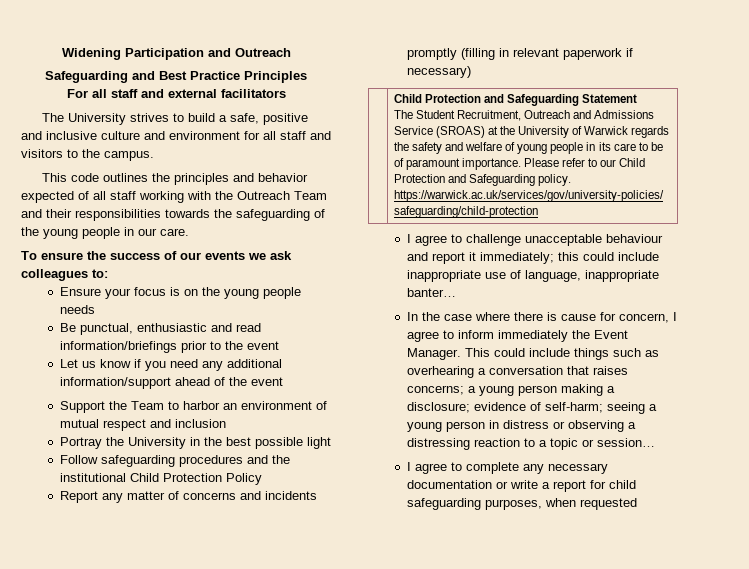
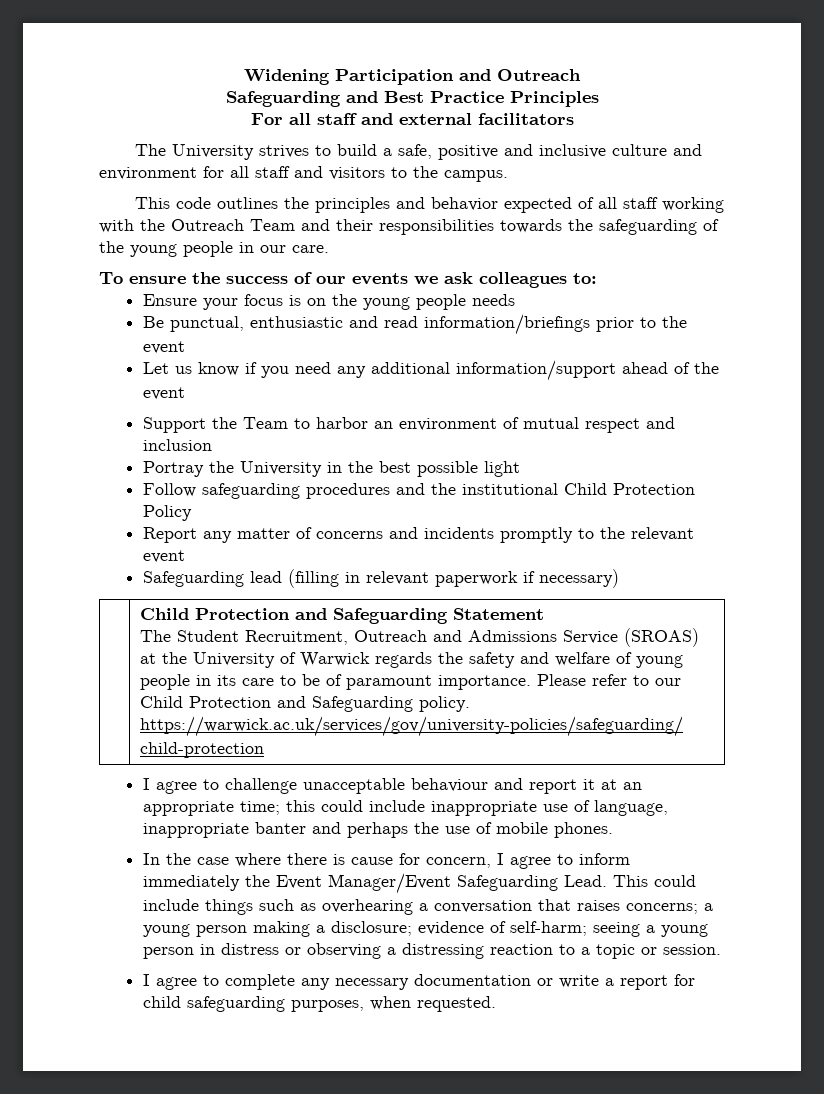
- Report any matter of concerns and incidents promptly (filling in relevant paperwork if necessary)
+ Report any matter of concerns and incidents promptly to the relevant event
+ Safeguarding lead (filling in relevant paperwork if necessary)
- I agree to challenge unacceptable behaviour and report it immediately; this could include inappropriate use of language, inappropriate banter…
+ I agree to challenge unacceptable behaviour and report it at an appropriate time; this could include inappropriate use of language, inappropriate banter and perhaps the use of mobile phones.
- In the case where there is cause for concern, I agree to inform immediately the Event Manager.
+ In the case where there is cause for concern, I agree to inform immediately the Event Manager/Event Safeguarding Lead.
- This could include things such as overhearing a conversation that raises concerns; a young person making a disclosure; evidence of self-harm; seeing a young person in distress or observing a distressing reaction to a topic or session…
+ This could include things such as overhearing a conversation that raises concerns; a young person making a disclosure; evidence of self-harm; seeing a young person in distress or observing a distressing reaction to a topic or session.
- I agree to complete any necessary documentation or write a report for child safeguarding purposes, when requested
+ I agree to complete any necessary documentation or write a report for child safeguarding purposes, when requested.

